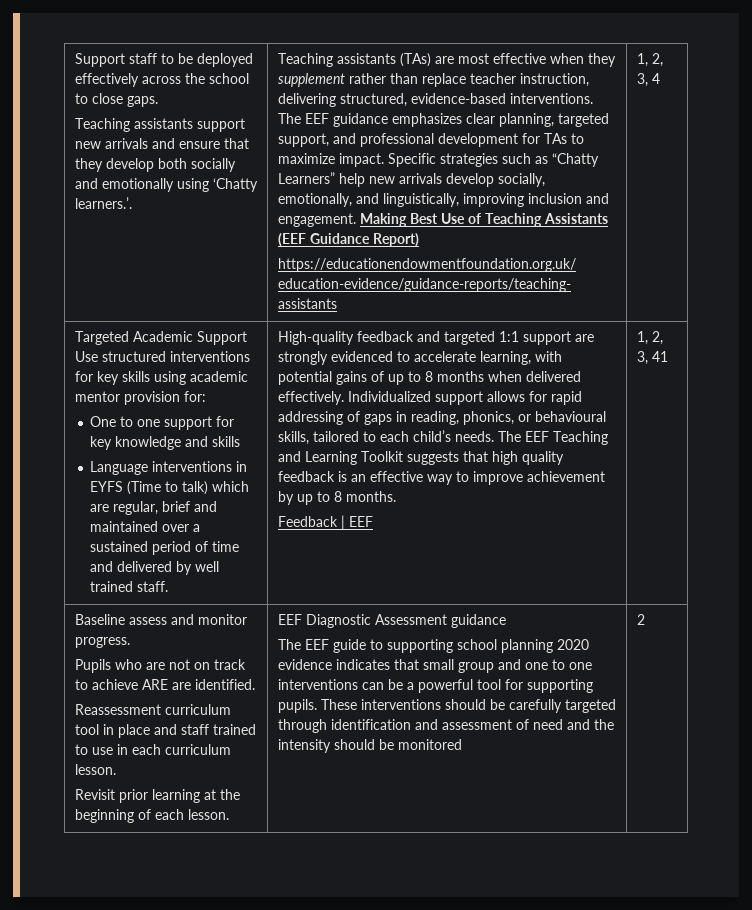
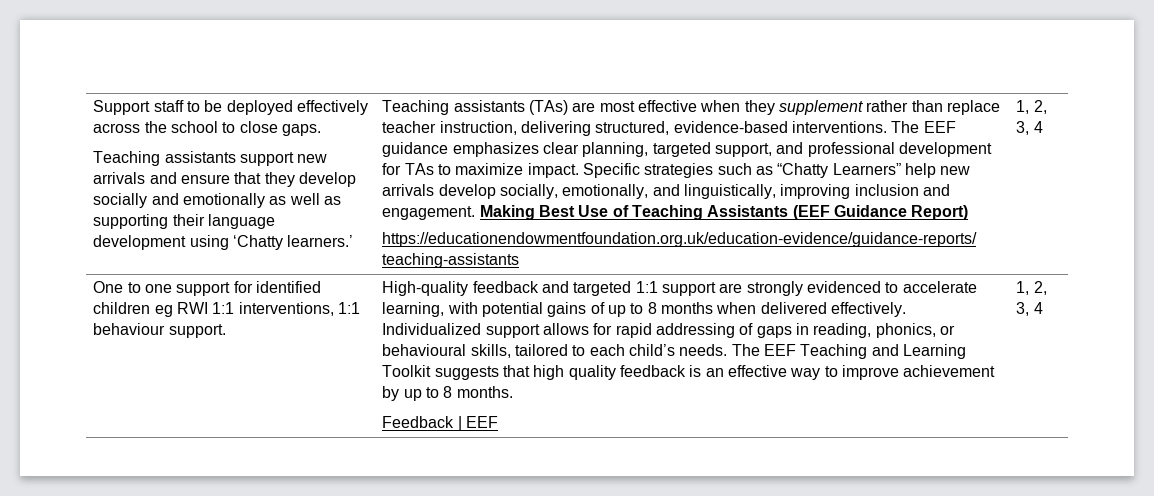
- Teaching assistants support new arrivals and ensure that they develop both socially and emotionally using ‘Chatty learners.’.
+ Teaching assistants support new arrivals and ensure that they develop socially and emotionally as well as supporting their language development using ‘Chatty learners.’
- Targeted Academic Support Use structured interventions for key skills using academic mentor provision for:
- One to one support for key knowledge and skills
- Language interventions in EYFS (Time to talk) which are regular, brief and maintained over a sustained period of time and delivered by well trained staff.
+ One to one support for identified children eg RWI 1:1 interventions, 1:1 behaviour support.
- Feedback | EEF | 1, 2, 3, 41
- Baseline assess and monitor progress.
- Pupils who are not on track to achieve ARE are identified.
- Reassessment curriculum tool in place and staff trained to use in each curriculum lesson.
- Revisit prior learning at the beginning of each lesson. | EEF Diagnostic Assessment guidance
- The EEF guide to supporting school planning 2020 evidence indicates that small group and one to one interventions can be a powerful tool for supporting pupils. These interventions should be carefully targeted through identification and assessment of need and the intensity should be monitored | 2
+ Feedback | EEF | 1, 2, 3, 4

